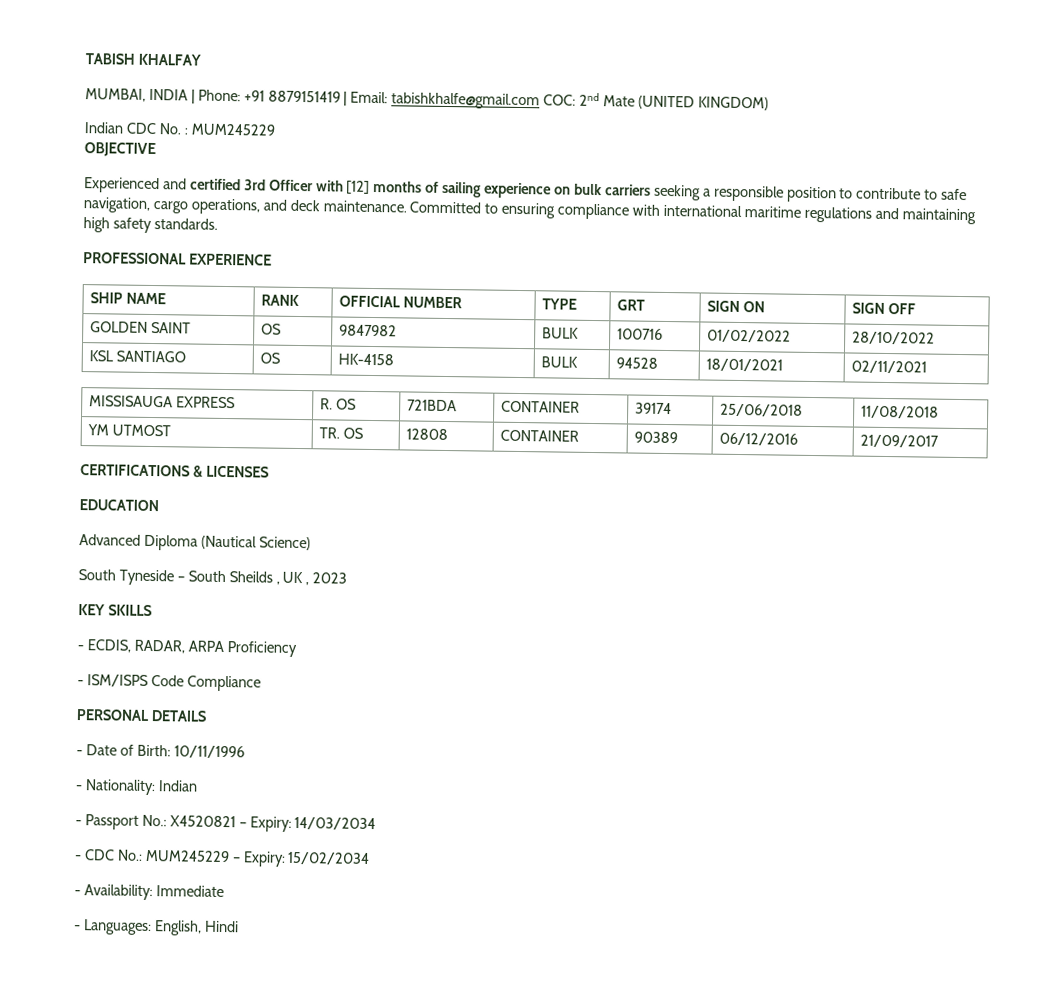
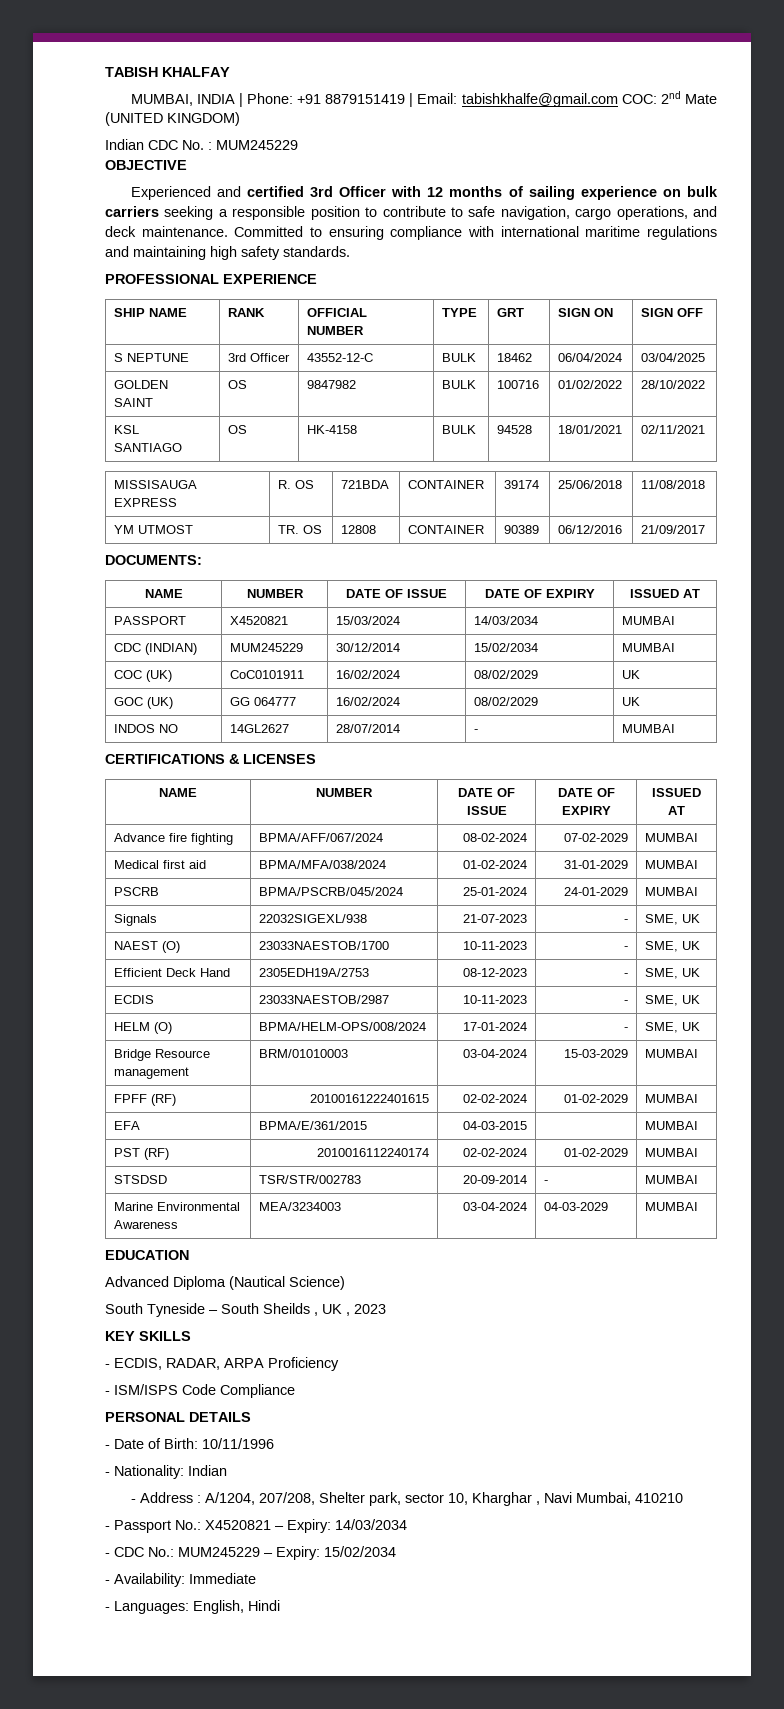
- Experienced and certified 3rd Officer with [12] months of sailing experience on bulk carriers seeking a responsible position to contribute to safe navigation, cargo operations, and deck maintenance.
+ Experienced and certified 3rd Officer with 12 months of sailing experience on bulk carriers seeking a responsible position to contribute to safe navigation, cargo operations, and deck maintenance.
+ S NEPTUNE | 3rd Officer | 43552-12-C | BULK | 18462 | 06/04/2024 | 03/04/2025
+ DOCUMENTS:
+ NAME | NUMBER | DATE OF ISSUE | DATE OF EXPIRY | ISSUED AT
+ PASSPORT | X4520821 | 15/03/2024 | 14/03/2034 | MUMBAI
+ CDC (INDIAN) | MUM245229 | 30/12/2014 | 15/02/2034 | MUMBAI
+ COC (UK) | CoC0101911 | 16/02/2024 | 08/02/2029 | UK
+ GOC (UK) | GG 064777 | 16/02/2024 | 08/02/2029 | UK
+ INDOS NO | 14GL2627 | 28/07/2014 | - | MUMBAI
  CERTIFICATIONS & LICENSES
+ NAME | NUMBER | DATE OF ISSUE | DATE OF EXPIRY | ISSUED AT
+ Advance fire fighting | BPMA/AFF/067/2024 | 08-02-2024 | 07-02-2029 | MUMBAI
+ Medical first aid | BPMA/MFA/038/2024 | 01-02-2024 | 31-01-2029 | MUMBAI
+ PSCRB | BPMA/PSCRB/045/2024 | 25-01-2024 | 24-01-2029 | MUMBAI
+ Signals | 22032SIGEXL/938 | 21-07-2023 | - | SME, UK
+ NAEST (O) | 23033NAESTOB/1700 | 10-11-2023 | - | SME, UK
+ Efficient Deck Hand | 2305EDH19A/2753 | 08-12-2023 | - | SME, UK
+ ECDIS | 23033NAESTOB/2987 | 10-11-2023 | - | SME, UK
+ HELM (O) | BPMA/HELM-OPS/008/2024 | 17-01-2024 | - | SME, UK
+ Bridge Resource management | BRM/01010003 | 03-04-2024 | 15-03-2029 | MUMBAI
+ FPFF (RF) | 20100161222401615 | 02-02-2024 | 01-02-2029 | MUMBAI
+ EFA | BPMA/E/361/2015 | 04-03-2015 | | MUMBAI
+ PST (RF) | 2010016112240174 | 02-02-2024 | 01-02-2029 | MUMBAI
+ STSDSD | TSR/STR/002783 | 20-09-2014 | - | MUMBAI
+ Marine Environmental Awareness | MEA/3234003 | 03-04-2024 | 04-03-2029 | MUMBAI
+ - Address : A/1204, 207/208, Shelter park, sector 10, Kharghar , Navi Mumbai, 410210

